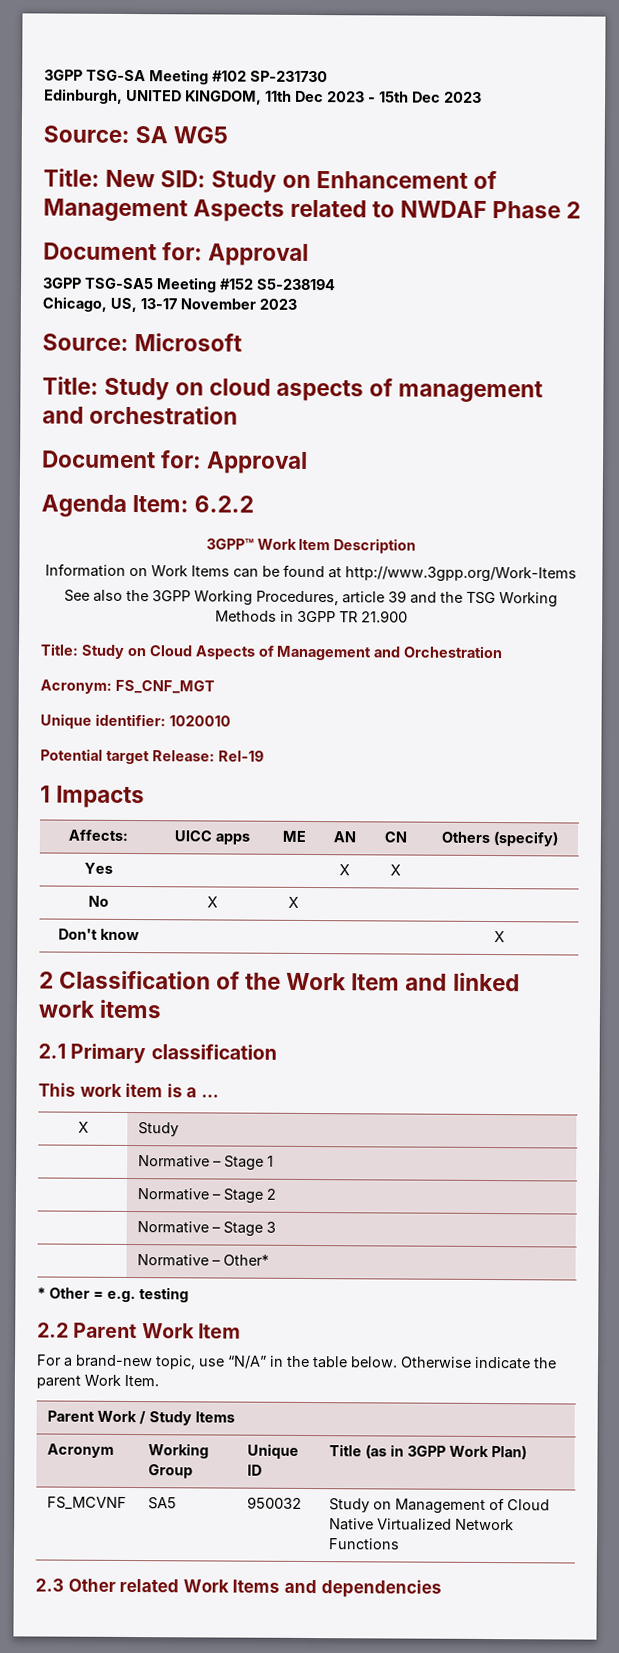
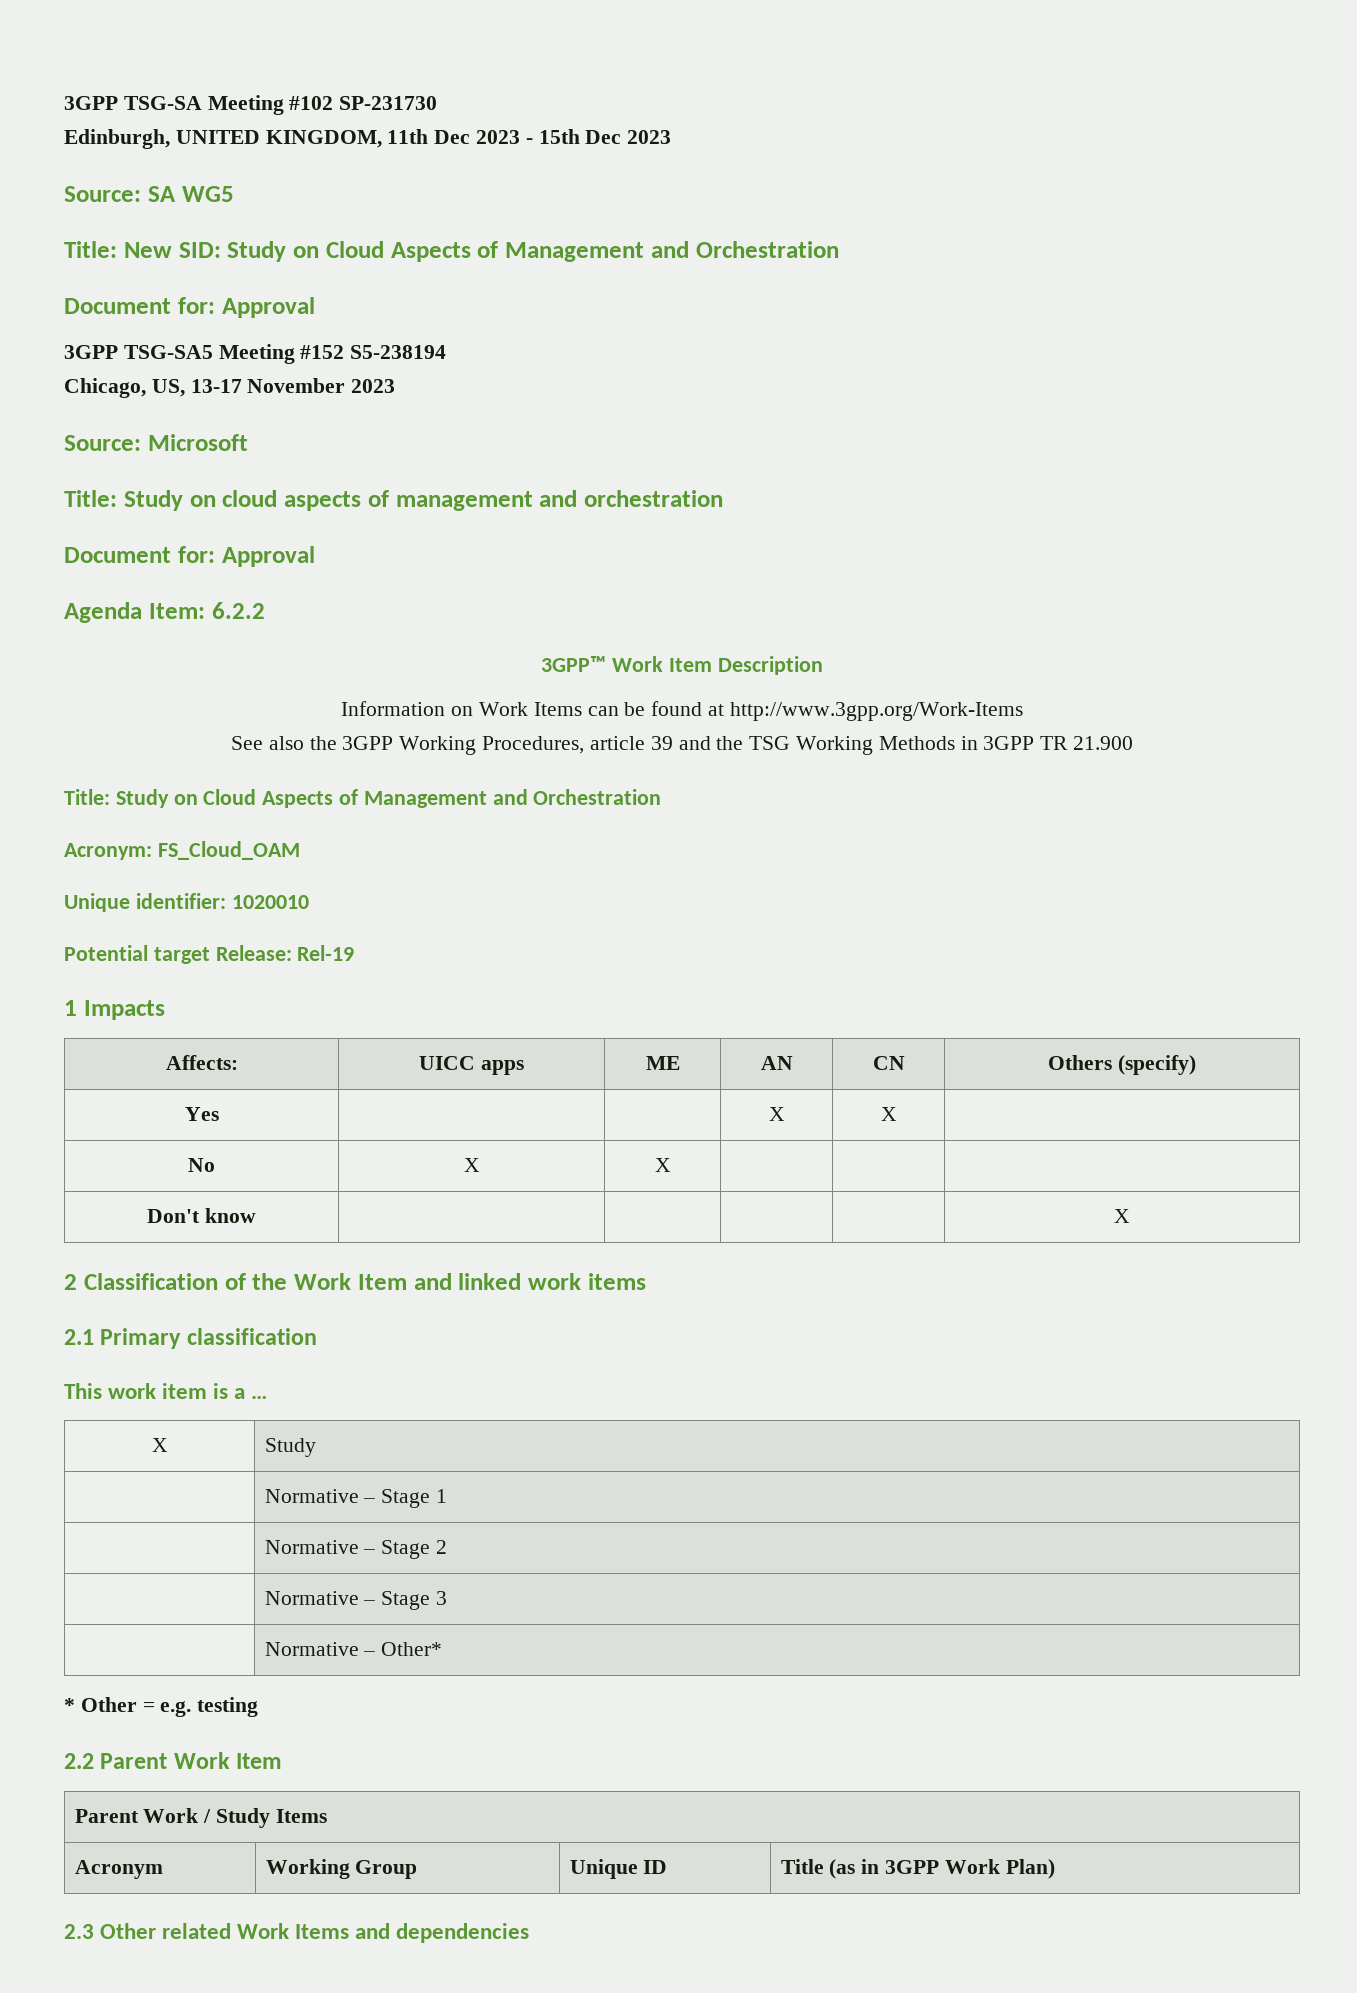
- Title: New SID: Study on Enhancement of Management Aspects related to NWDAF Phase 2
+ Title: New SID: Study on Cloud Aspects of Management and Orchestration
- Acronym: FS_CNF_MGT
+ Acronym: FS_Cloud_OAM
- For a brand-new topic, use “N/A” in the table below. Otherwise indicate the parent Work Item.
- FS_MCVNF | SA5 | 950032 | Study on Management of Cloud Native Virtualized Network Functions

